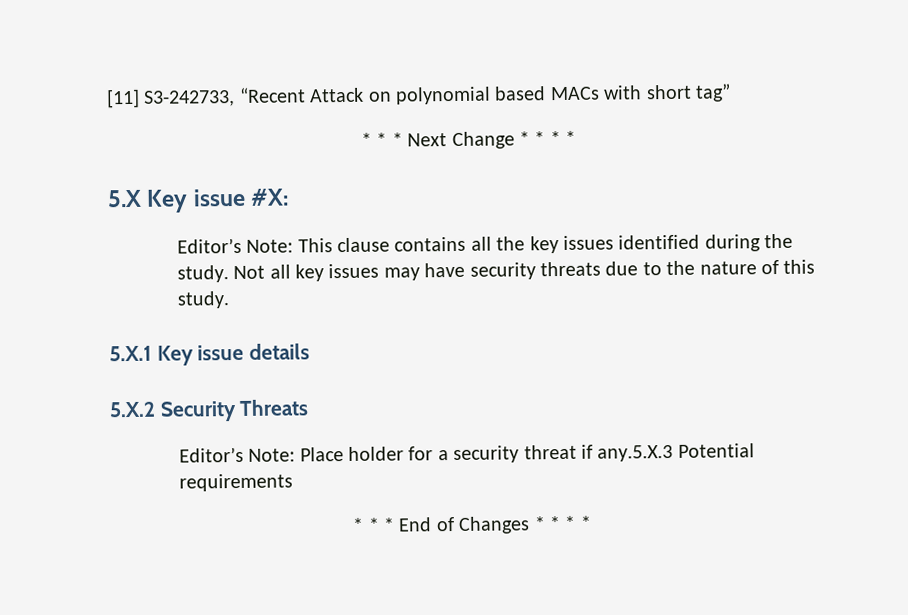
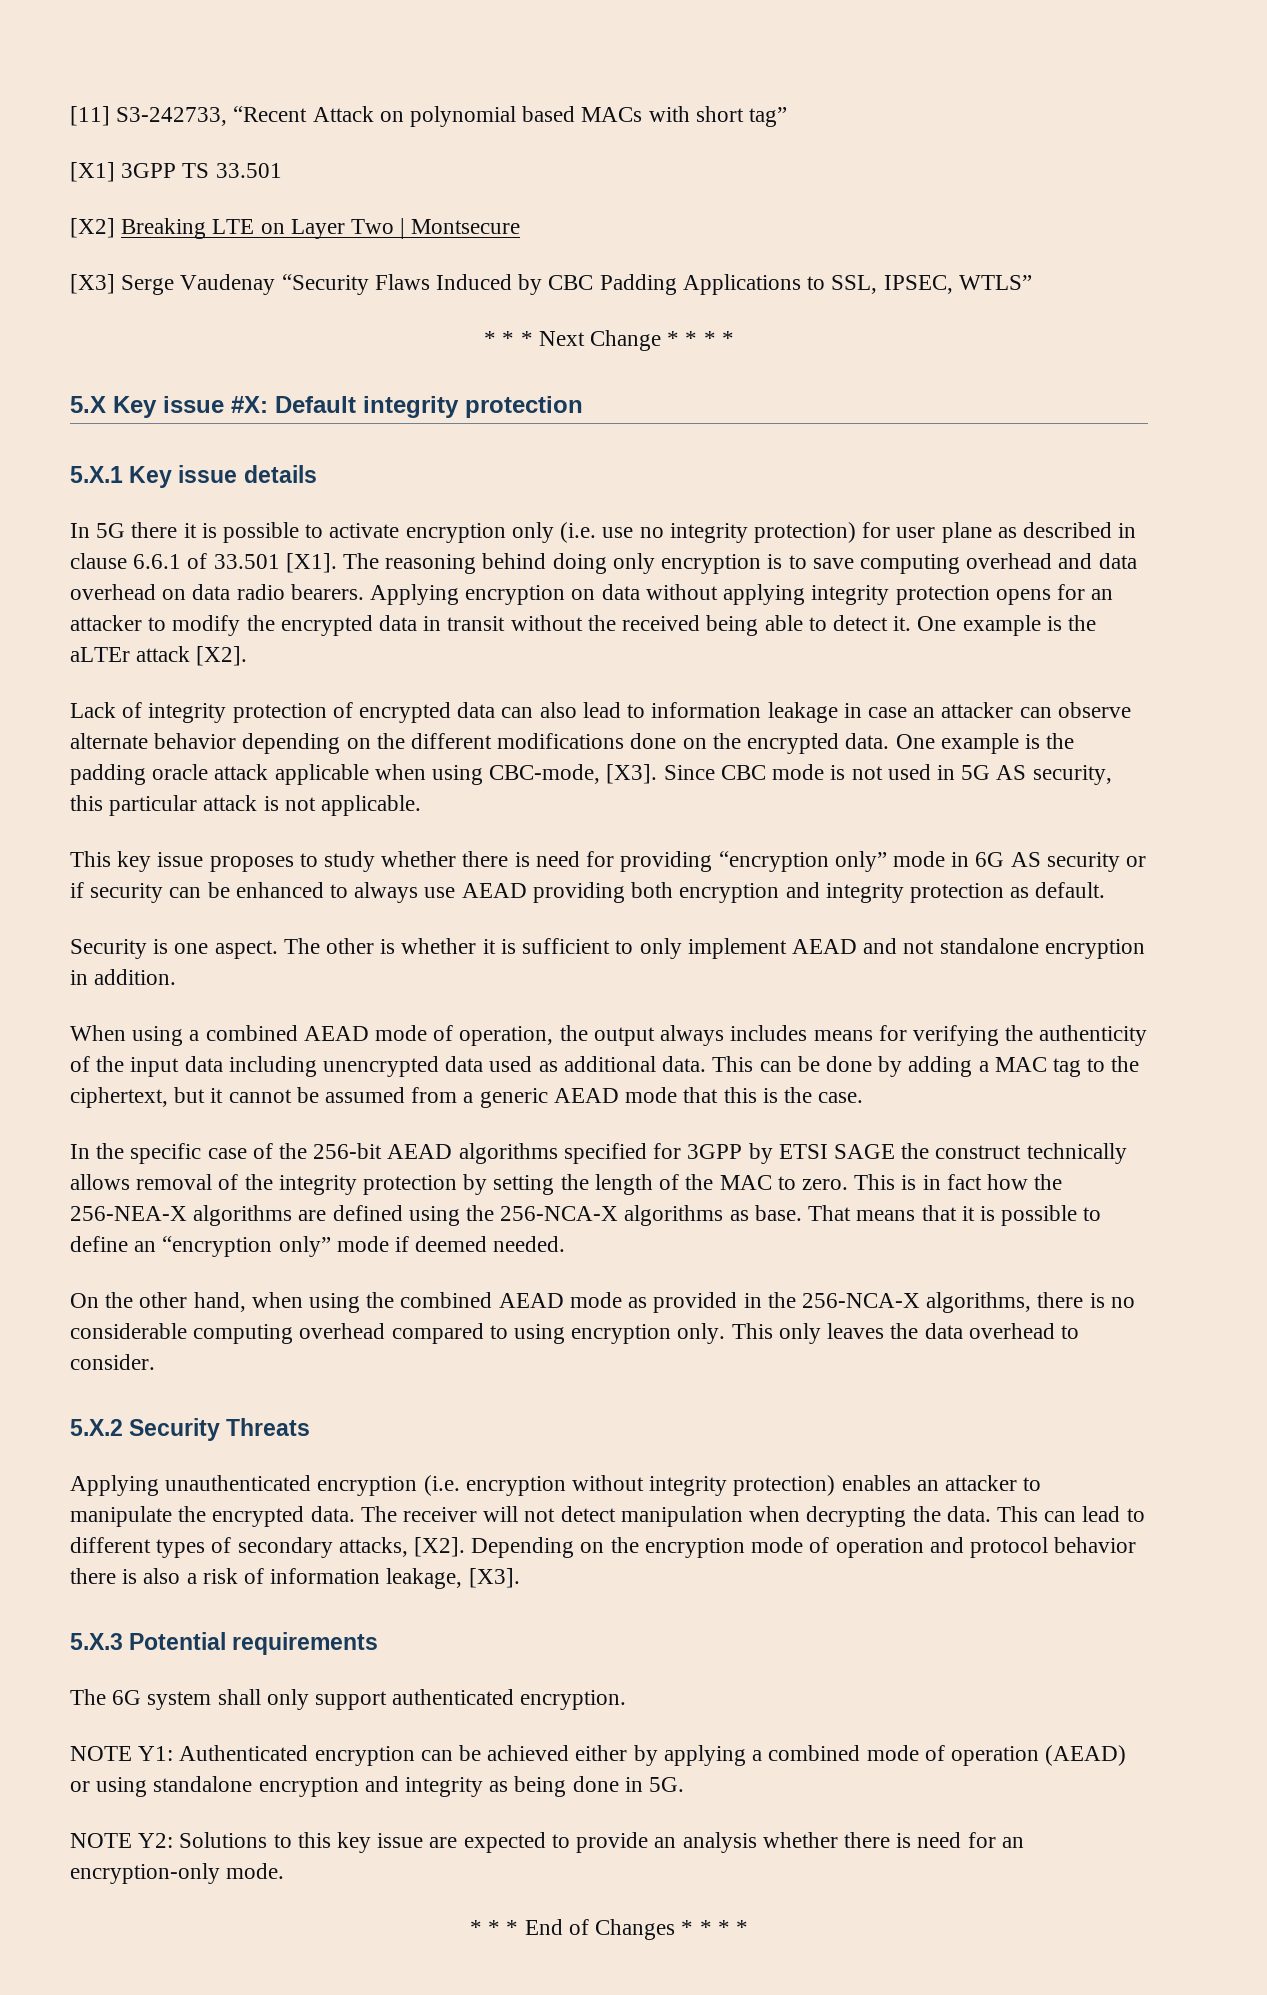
+ [X1] 3GPP TS 33.501
+ [X2] Breaking LTE on Layer Two | Montsecure
+ [X3] Serge Vaudenay “Security Flaws Induced by CBC Padding Applications to SSL, IPSEC, WTLS”
- 5.X Key issue #X:
- Editor’s Note: This clause contains all the key issues identified during the study. Not all key issues may have security threats due to the nature of this study.
+ 5.X Key issue #X: Default integrity protection
  5.X.1 Key issue details
+ In 5G there it is possible to activate encryption only (i.e. use no integrity protection) for user plane as described in clause 6.6.1 of 33.501 [X1]. The reasoning behind doing only encryption is to save computing overhead and data overhead on data radio bearers. Applying encryption on data without applying integrity protection opens for an attacker to modify the encrypted data in transit without the received being able to detect it. One example is the aLTEr attack [X2].
+ Lack of integrity protection of encrypted data can also lead to information leakage in case an attacker can observe alternate behavior depending on the different modifications done on the encrypted data. One example is the padding oracle attack applicable when using CBC-mode, [X3]. Since CBC mode is not used in 5G AS security, this particular attack is not applicable.
+ This key issue proposes to study whether there is need for providing “encryption only” mode in 6G AS security or if security can be enhanced to always use AEAD providing both encryption and integrity protection as default.
+ Security is one aspect. The other is whether it is sufficient to only implement AEAD and not standalone encryption in addition.
+ When using a combined AEAD mode of operation, the output always includes means for verifying the authenticity of the input data including unencrypted data used as additional data. This can be done by adding a MAC tag to the ciphertext, but it cannot be assumed from a generic AEAD mode that this is the case.
+ In the specific case of the 256-bit AEAD algorithms specified for 3GPP by ETSI SAGE the construct technically allows removal of the integrity protection by setting the length of the MAC to zero. This is in fact how the 256-NEA-X algorithms are defined using the 256-NCA-X algorithms as base. That means that it is possible to define an “encryption only” mode if deemed needed.
+ On the other hand, when using the combined AEAD mode as provided in the 256-NCA-X algorithms, there is no considerable computing overhead compared to using encryption only. This only leaves the data overhead to consider.
  5.X.2 Security Threats
- Editor’s Note: Place holder for a security threat if any.5.X.3 Potential requirements
+ Applying unauthenticated encryption (i.e. encryption without integrity protection) enables an attacker to manipulate the encrypted data. The receiver will not detect manipulation when decrypting the data. This can lead to different types of secondary attacks, [X2]. Depending on the encryption mode of operation and protocol behavior there is also a risk of information leakage, [X3].
+ 5.X.3 Potential requirements
+ The 6G system shall only support authenticated encryption.
+ NOTE Y1: Authenticated encryption can be achieved either by applying a combined mode of operation (AEAD) or using standalone encryption and integrity as being done in 5G.
+ NOTE Y2: Solutions to this key issue are expected to provide an analysis whether there is need for an encryption-only mode.

